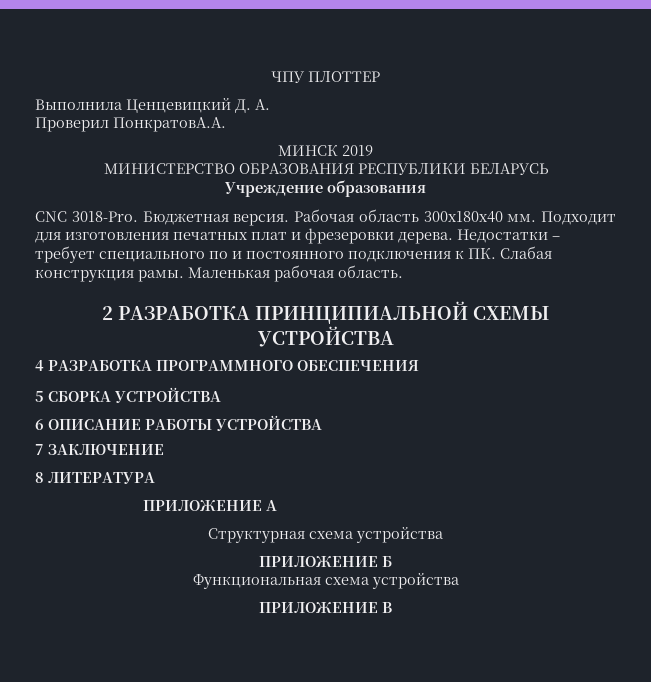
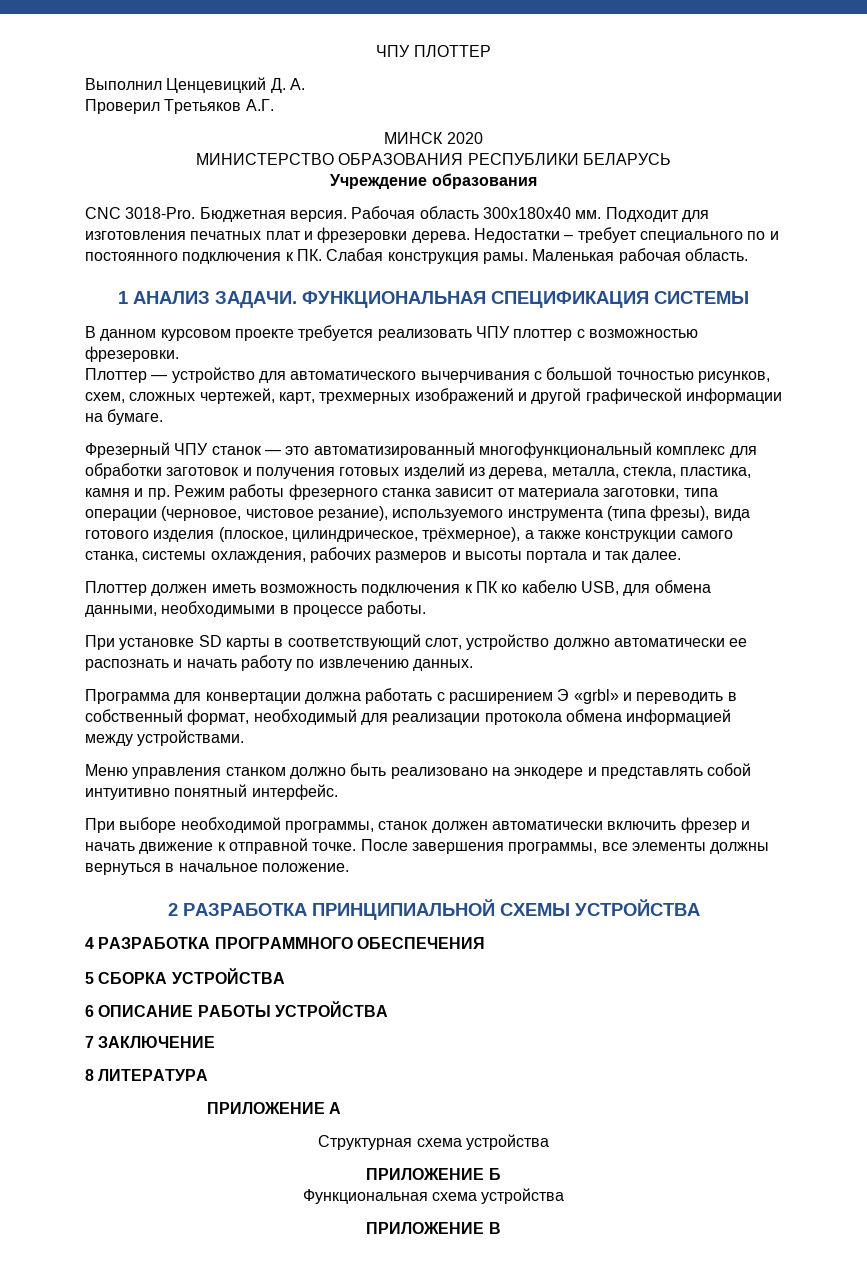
- Выполнила Ценцевицкий Д. А.
+ Выполнил Ценцевицкий Д. А.
- Проверил ПонкратовА.А.
+ Проверил Третьяков А.Г.
- МИНСК 2019
+ МИНСК 2020
+ 1 АНАЛИЗ ЗАДАЧИ. ФУНКЦИОНАЛЬНАЯ СПЕЦИФИКАЦИЯ СИСТЕМЫ
+ В данном курсовом проекте требуется реализовать ЧПУ плоттер с возможностью фрезеровки.
+ Плоттер — устройство для автоматического вычерчивания с большой точностью рисунков, схем, сложных чертежей, карт, трехмерных изображений и другой графической информации на бумаге.
+ Фрезерный ЧПУ станок — это автоматизированный многофункциональный комплекс для обработки заготовок и получения готовых изделий из дерева, металла, стекла, пластика, камня и пр. Режим работы фрезерного станка зависит от материала заготовки, типа операции (черновое, чистовое резание), используемого инструмента (типа фрезы), вида готового изделия (плоское, цилиндрическое, трёхмерное), а также конструкции самого станка, системы охлаждения, рабочих размеров и высоты портала и так далее.
+ Плоттер должен иметь возможность подключения к ПК ко кабелю USB, для обмена данными, необходимыми в процессе работы.
+ При установке SD карты в соответствующий слот, устройство должно автоматически ее распознать и начать работу по извлечению данных.
+ Программа для конвертации должна работать с расширением Э «grbl» и переводить в собственный формат, необходимый для реализации протокола обмена информацией между устройствами.
+ Меню управления станком должно быть реализовано на энкодере и представлять собой интуитивно понятный интерфейс.
+ При выборе необходимой программы, станок должен автоматически включить фрезер и начать движение к отправной точке. После завершения программы, все элементы должны вернуться в начальное положение.

